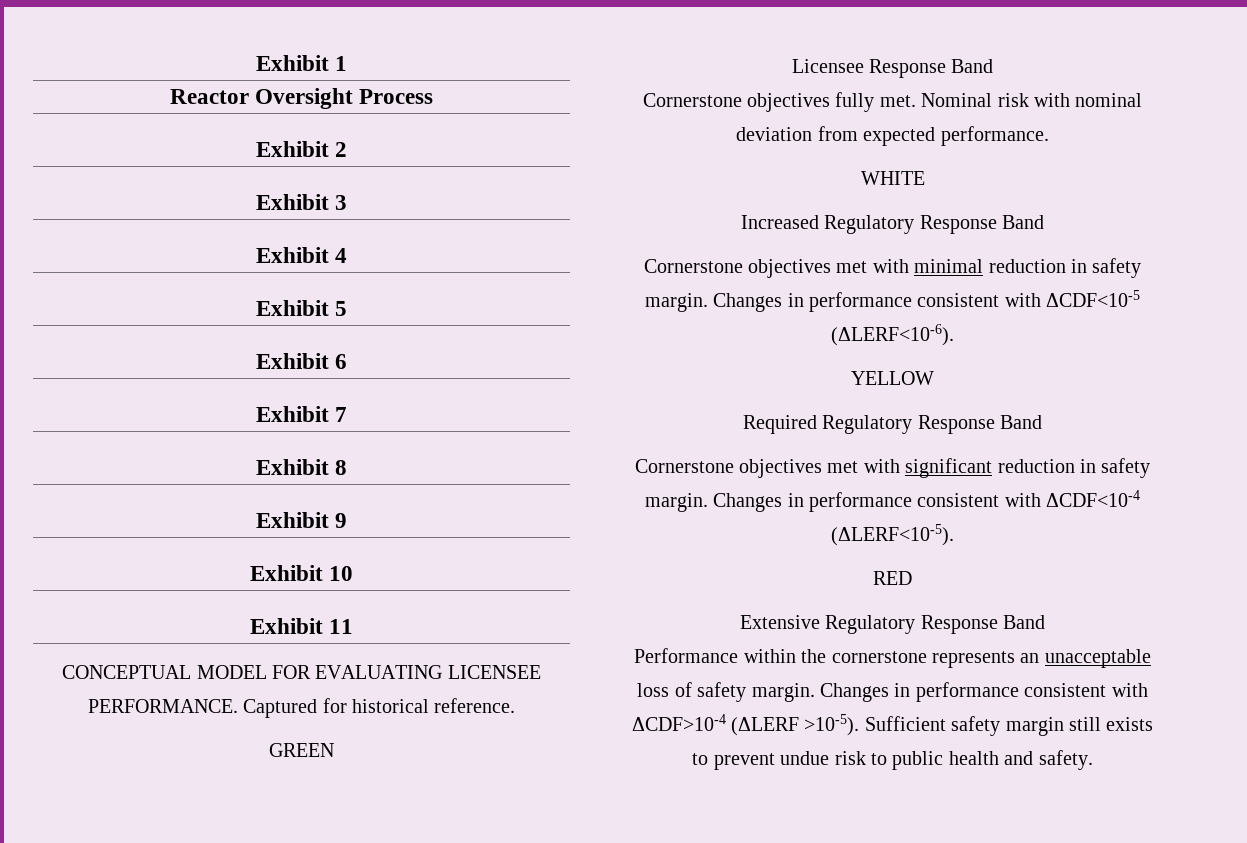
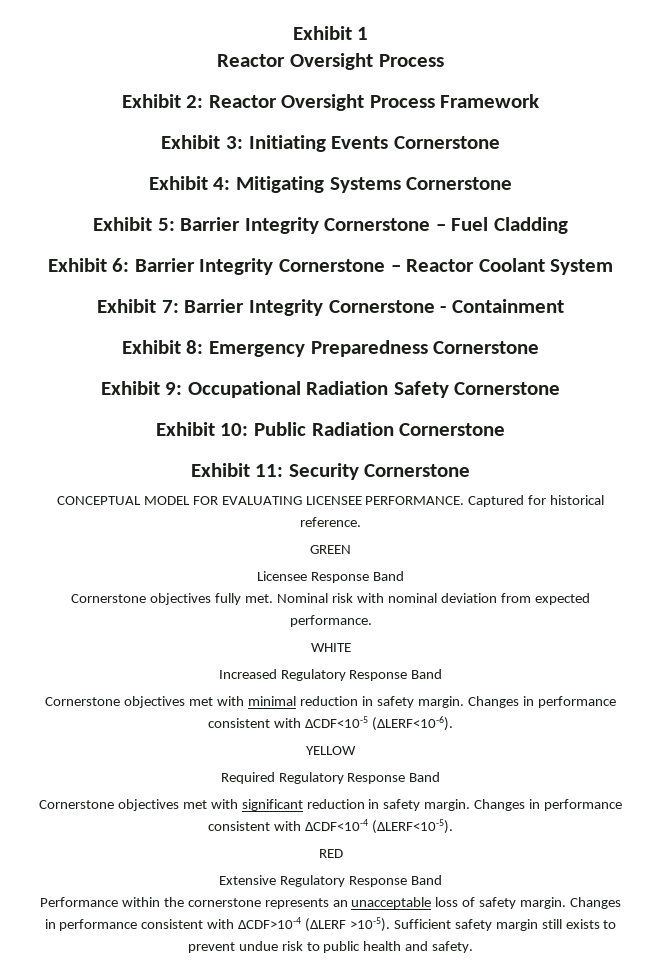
- Exhibit 2
- Exhibit 3
- Exhibit 4
- Exhibit 5
- Exhibit 6
- Exhibit 7
- Exhibit 8
- Exhibit 9
- Exhibit 10
- Exhibit 11
+ Exhibit 2: Reactor Oversight Process Framework
+ Exhibit 3: Initiating Events Cornerstone
+ Exhibit 4: Mitigating Systems Cornerstone
+ Exhibit 5: Barrier Integrity Cornerstone – Fuel Cladding
+ Exhibit 6: Barrier Integrity Cornerstone – Reactor Coolant System
+ Exhibit 7: Barrier Integrity Cornerstone - Containment
+ Exhibit 8: Emergency Preparedness Cornerstone
+ Exhibit 9: Occupational Radiation Safety Cornerstone
+ Exhibit 10: Public Radiation Cornerstone
+ Exhibit 11: Security Cornerstone

